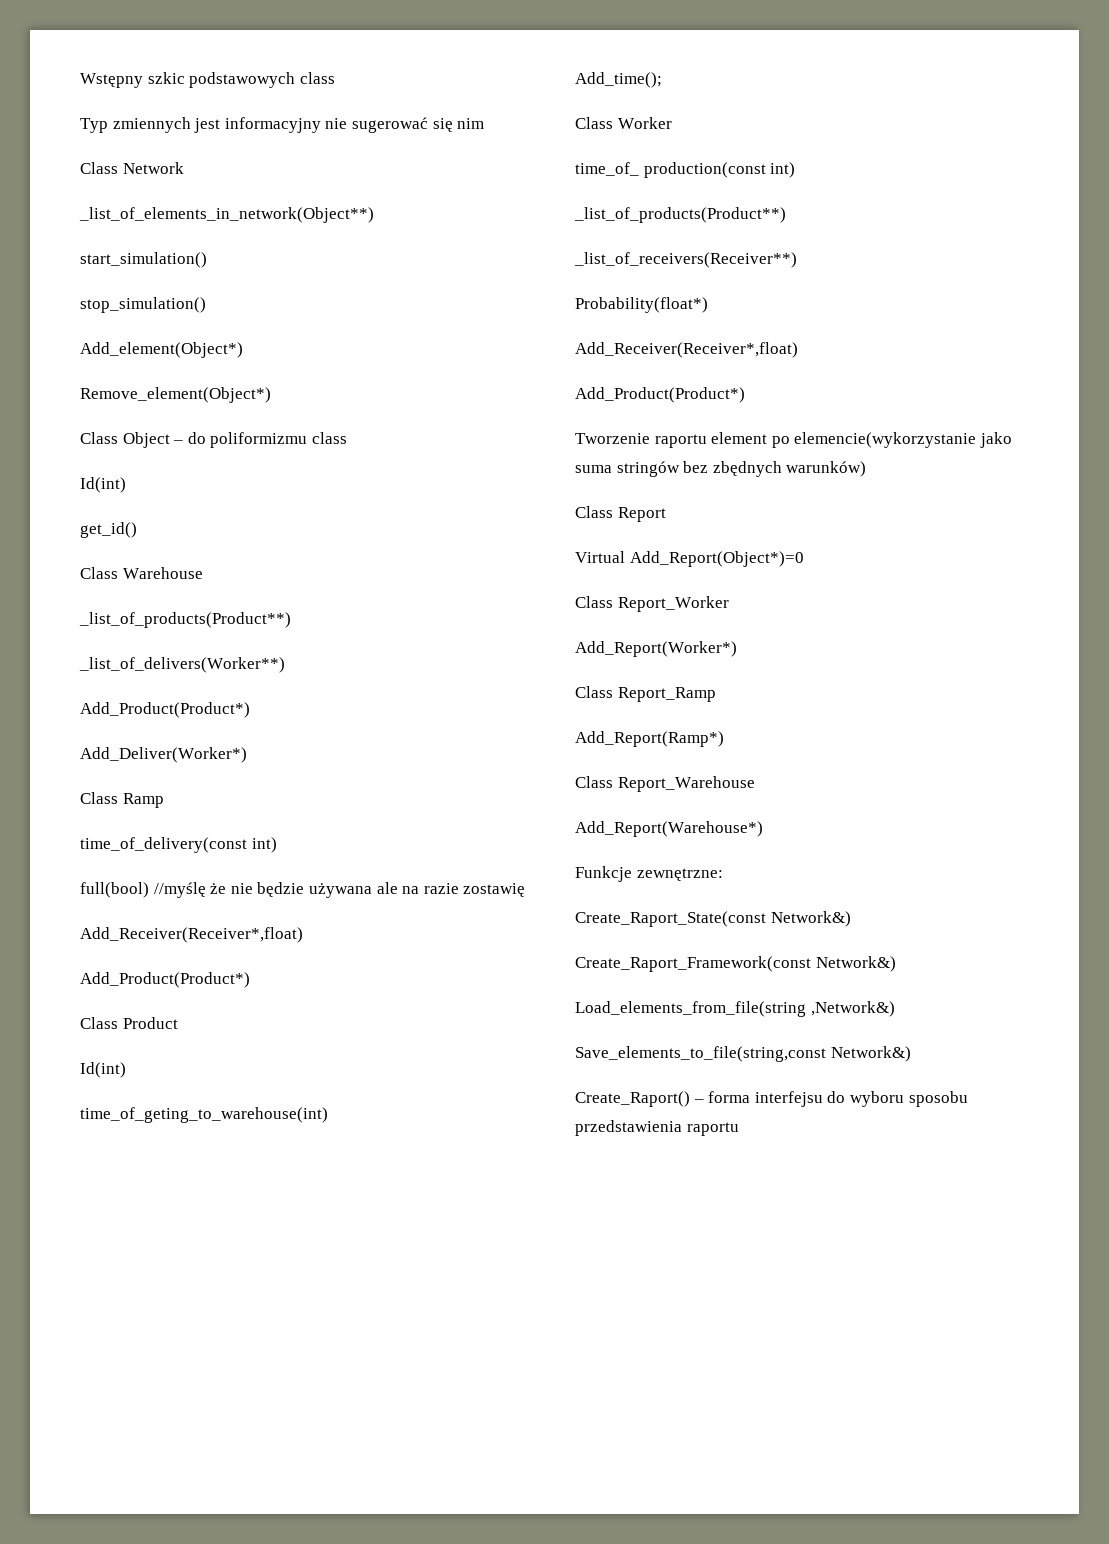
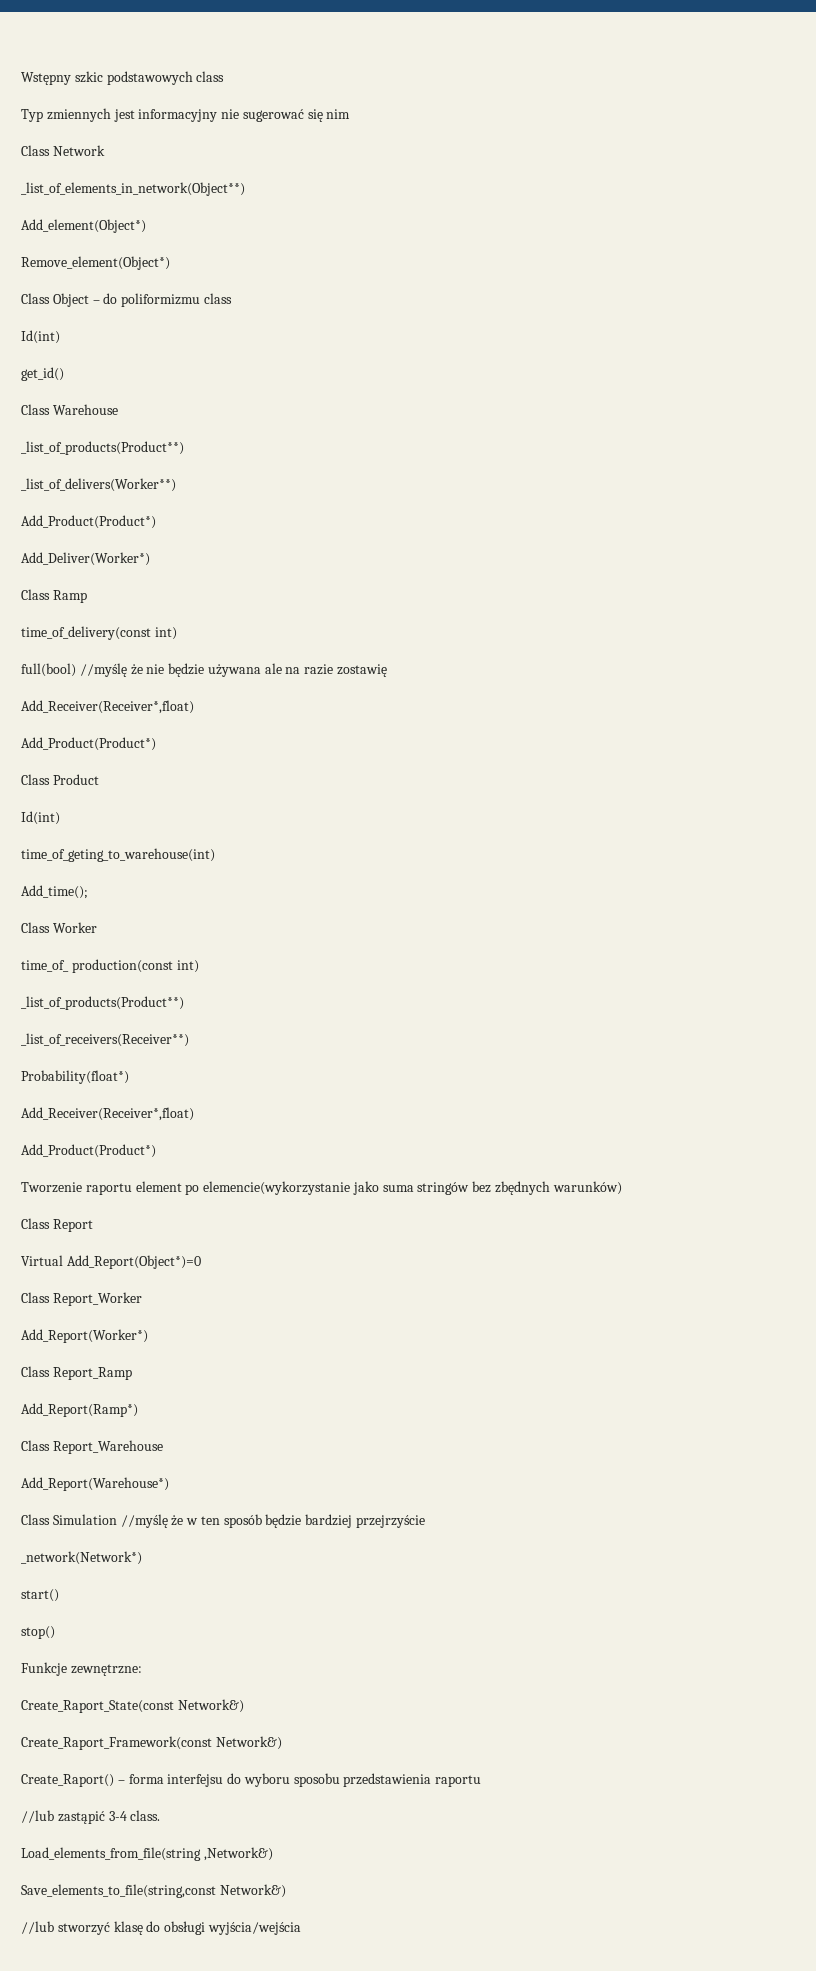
- start_simulation()
- stop_simulation()
+ Class Simulation //myślę że w ten sposób będzie bardziej przejrzyście
+ _network(Network*)
+ start()
+ stop()
- Load_elements_from_file(string ,Network&)
- Save_elements_to_file(string,const Network&)
+ //lub zastąpić 3-4 class.
+ Load_elements_from_file(string ,Network&)
+ Save_elements_to_file(string,const Network&)
+ //lub stworzyć klasę do obsługi wyjścia/wejścia

